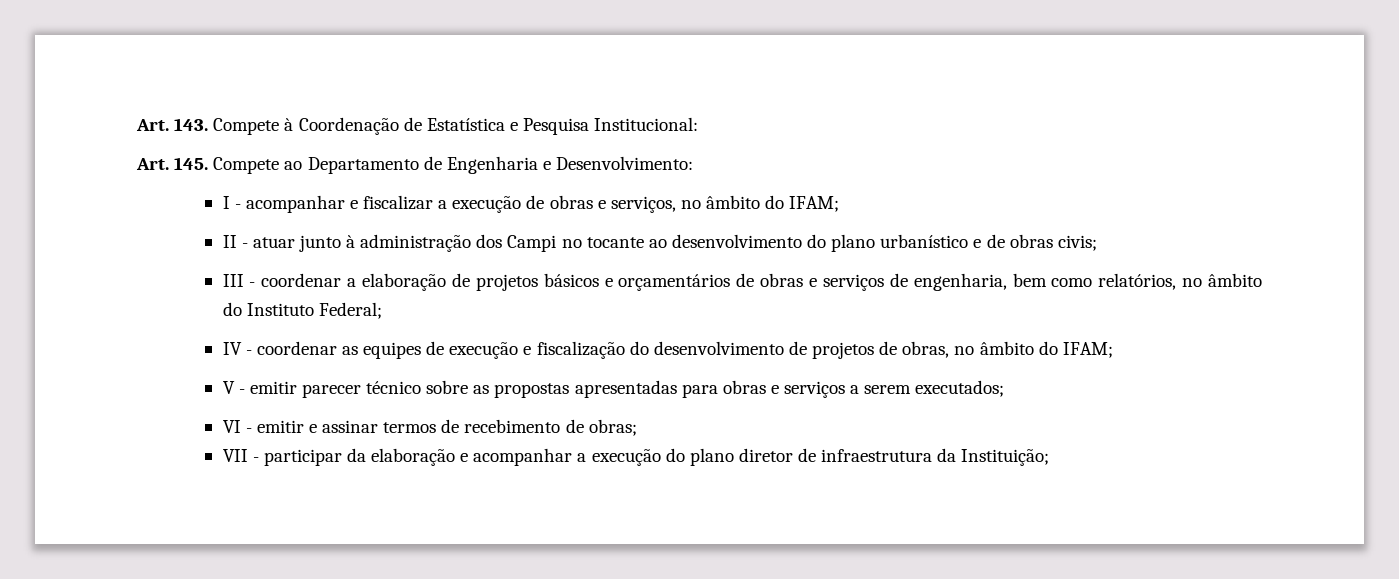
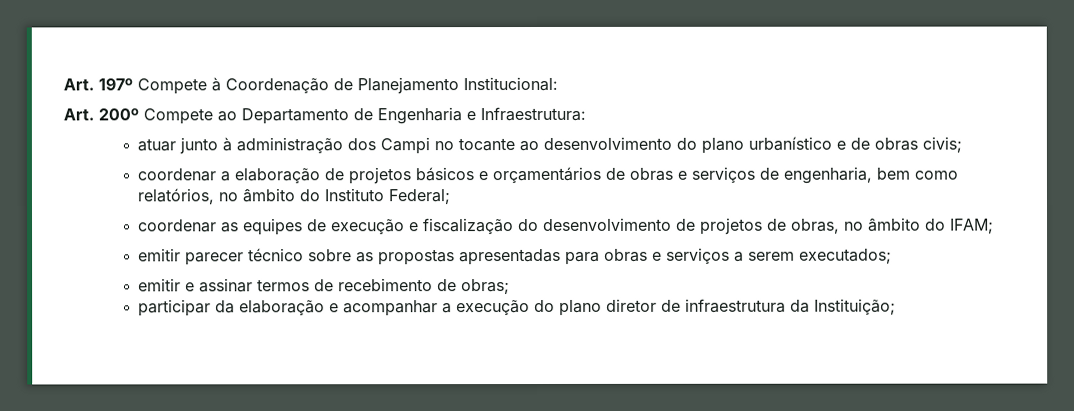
- Art. 143. Compete à Coordenação de Estatística e Pesquisa Institucional:
+ Art. 197º Compete à Coordenação de Planejamento Institucional:
- Art. 145. Compete ao Departamento de Engenharia e Desenvolvimento:
- I - acompanhar e fiscalizar a execução de obras e serviços, no âmbito do IFAM;
- II - atuar junto à administração dos Campi no tocante ao desenvolvimento do plano urbanístico e de obras civis;
+ Art. 200º Compete ao Departamento de Engenharia e Infraestrutura:
+ atuar junto à administração dos Campi no tocante ao desenvolvimento do plano urbanístico e de obras civis;
- III - coordenar a elaboração de projetos básicos e orçamentários de obras e serviços de engenharia, bem como relatórios, no âmbito do Instituto Federal;
+ coordenar a elaboração de projetos básicos e orçamentários de obras e serviços de engenharia, bem como relatórios, no âmbito do Instituto Federal;
- IV - coordenar as equipes de execução e fiscalização do desenvolvimento de projetos de obras, no âmbito do IFAM;
+ coordenar as equipes de execução e fiscalização do desenvolvimento de projetos de obras, no âmbito do IFAM;
- V - emitir parecer técnico sobre as propostas apresentadas para obras e serviços a serem executados;
+ emitir parecer técnico sobre as propostas apresentadas para obras e serviços a serem executados;
- VI - emitir e assinar termos de recebimento de obras;
+ emitir e assinar termos de recebimento de obras;
- VII - participar da elaboração e acompanhar a execução do plano diretor de infraestrutura da Instituição;
+ participar da elaboração e acompanhar a execução do plano diretor de infraestrutura da Instituição;

